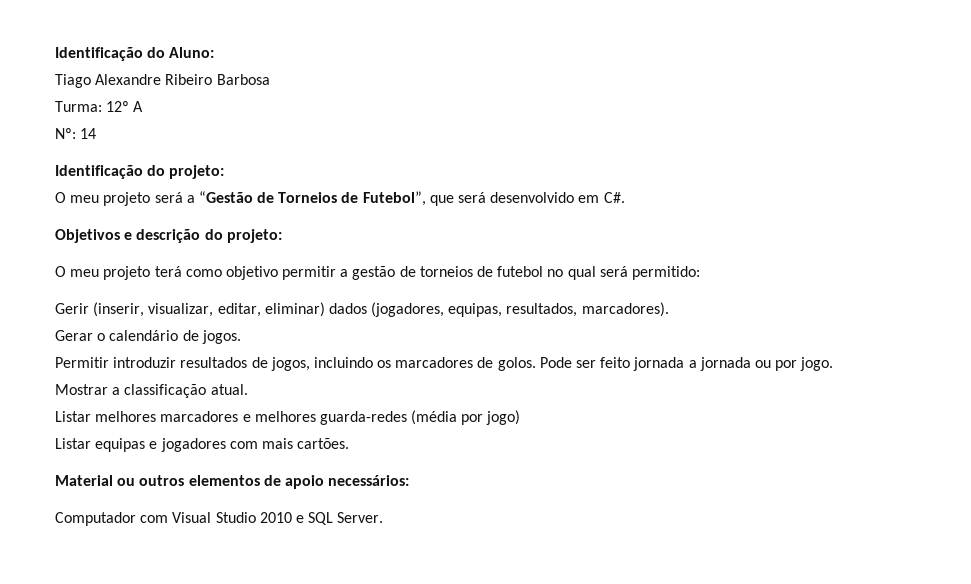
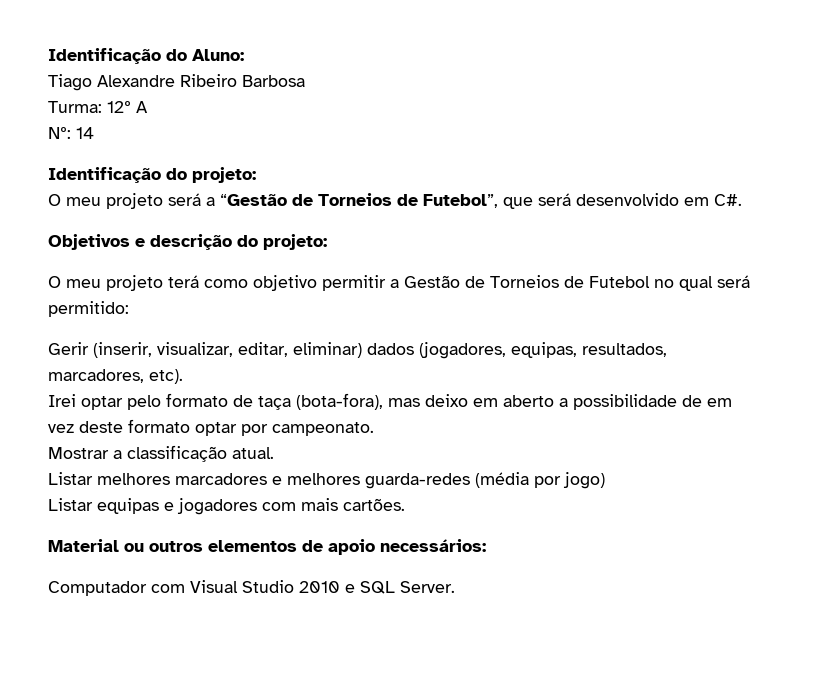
- O meu projeto terá como objetivo permitir a gestão de torneios de futebol no qual será permitido:
+ O meu projeto terá como objetivo permitir a Gestão de Torneios de Futebol no qual será permitido:
- Gerir (inserir, visualizar, editar, eliminar) dados (jogadores, equipas, resultados, marcadores).
- Gerar o calendário de jogos.
- Permitir introduzir resultados de jogos, incluindo os marcadores de golos. Pode ser feito jornada a jornada ou por jogo.
+ Gerir (inserir, visualizar, editar, eliminar) dados (jogadores, equipas, resultados, marcadores, etc).
+ Irei optar pelo formato de taça (bota-fora), mas deixo em aberto a possibilidade de em vez deste formato optar por campeonato.

